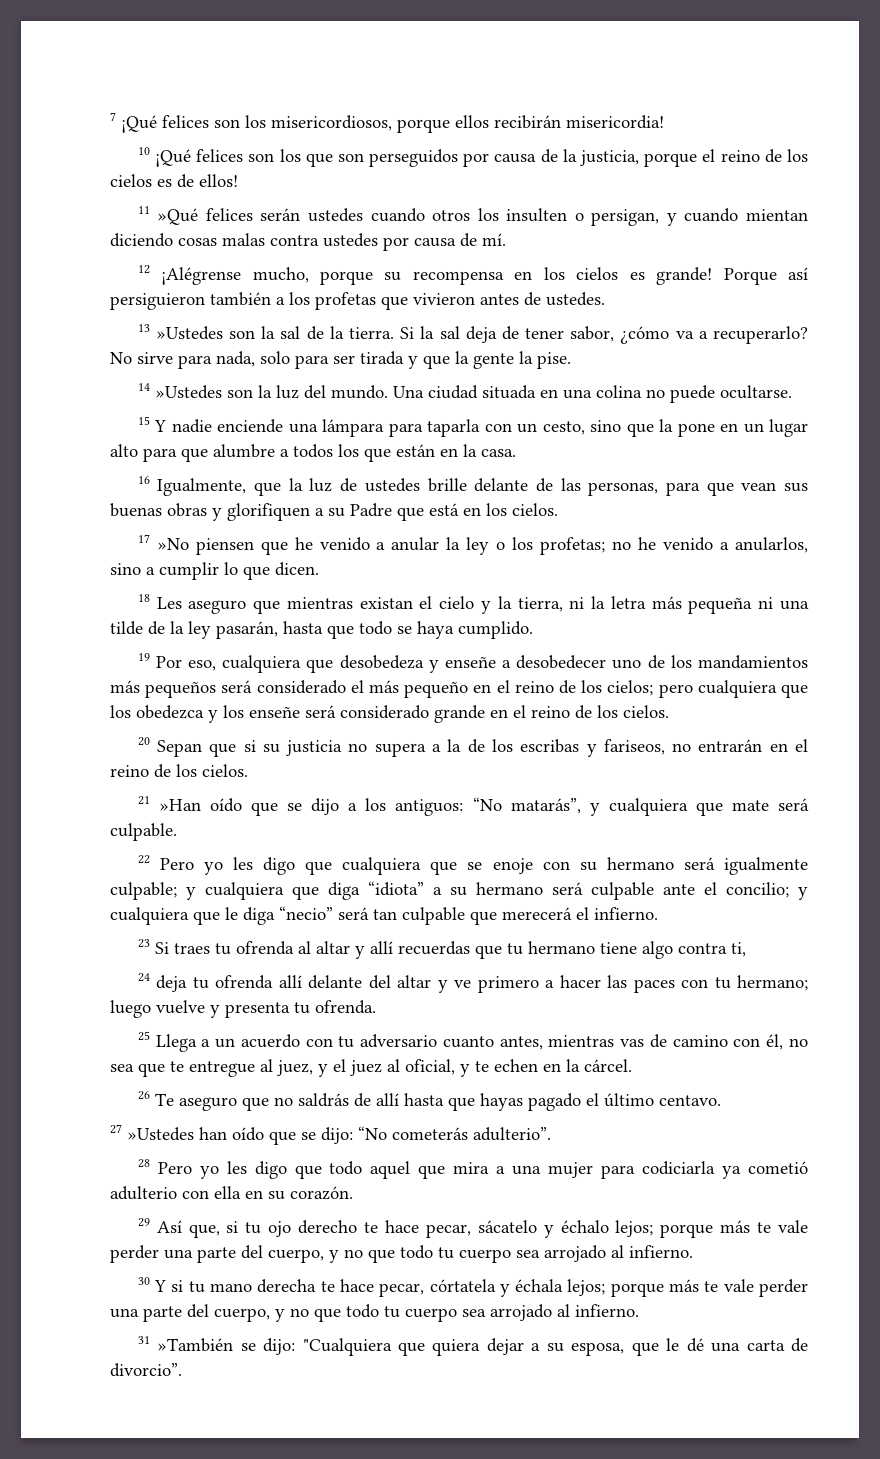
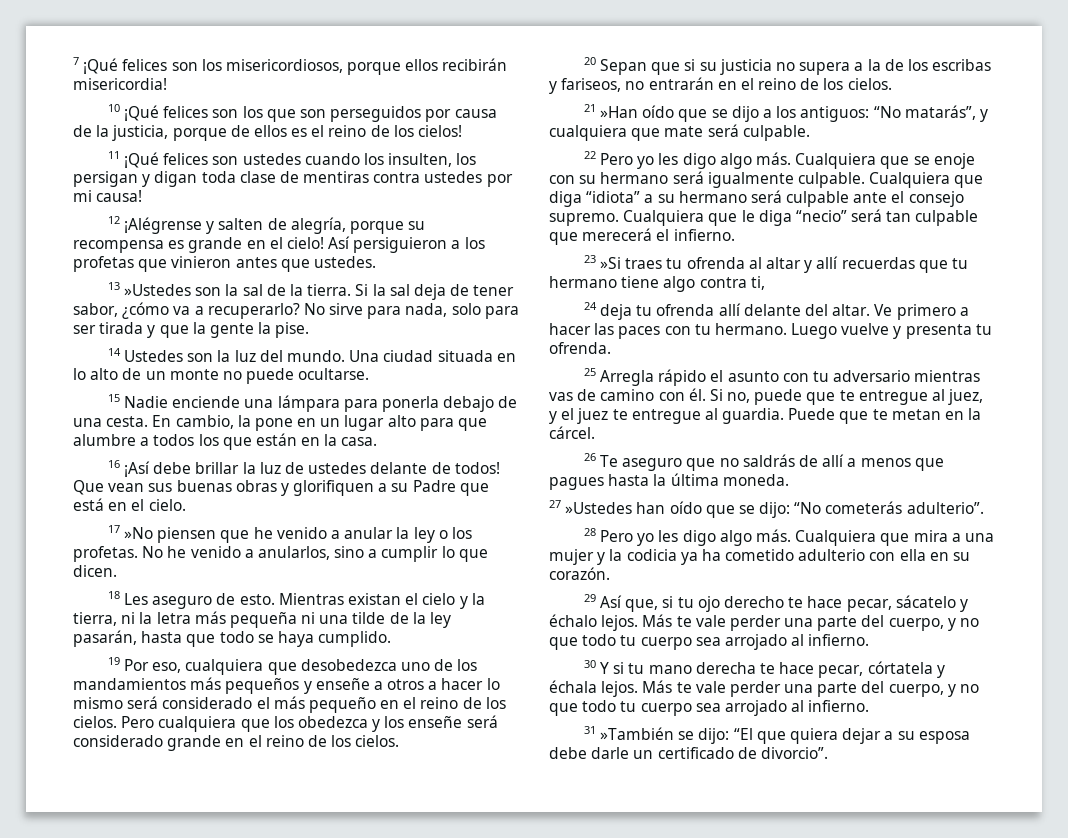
- 10 ¡Qué felices son los que son perseguidos por causa de la justicia, porque el reino de los cielos es de ellos!
- 11 »Qué felices serán ustedes cuando otros los insulten o persigan, y cuando mientan diciendo cosas malas contra ustedes por causa de mí.
- 12 ¡Alégrense mucho, porque su recompensa en los cielos es grande! Porque así persiguieron también a los profetas que vivieron antes de ustedes.
+ 10 ¡Qué felices son los que son perseguidos por causa de la justicia, porque de ellos es el reino de los cielos!
+ 11 ¡Qué felices son ustedes cuando los insulten, los persigan y digan toda clase de mentiras contra ustedes por mi causa!
+ 12 ¡Alégrense y salten de alegría, porque su recompensa es grande en el cielo! Así persiguieron a los profetas que vinieron antes que ustedes.
- 14 »Ustedes son la luz del mundo.
+ 14 Ustedes son la luz del mundo.
- Una ciudad situada en una colina no puede ocultarse.
+ Una ciudad situada en lo alto de un monte no puede ocultarse.
- 15 Y nadie enciende una lámpara para taparla con un cesto, sino que la pone en un lugar alto para que alumbre a todos los que están en la casa.
+ 15 Nadie enciende una lámpara para ponerla debajo de una cesta. En cambio, la pone en un lugar alto para que alumbre a todos los que están en la casa.
- 16 Igualmente, que la luz de ustedes brille delante de las personas, para que vean sus buenas obras y glorifiquen a su Padre que está en los cielos.
+ 16 ¡Así debe brillar la luz de ustedes delante de todos! Que vean sus buenas obras y glorifiquen a su Padre que está en el cielo.
- 17 »No piensen que he venido a anular la ley o los profetas; no he venido a anularlos, sino a cumplir lo que dicen.
+ 17 »No piensen que he venido a anular la ley o los profetas. No he venido a anularlos, sino a cumplir lo que dicen.
- 18 Les aseguro que mientras existan el cielo y la tierra, ni la letra más pequeña ni una tilde de la ley pasarán, hasta que todo se haya cumplido.
+ 18 Les aseguro de esto. Mientras existan el cielo y la tierra, ni la letra más pequeña ni una tilde de la ley pasarán, hasta que todo se haya cumplido.
- 19 Por eso, cualquiera que desobedeza y enseñe a desobedecer uno de los mandamientos más pequeños será considerado el más pequeño en el reino de los cielos; pero cualquiera que los obedezca y los enseñe será considerado grande en el reino de los cielos.
+ 19 Por eso, cualquiera que desobedezca uno de los mandamientos más pequeños y enseñe a otros a hacer lo mismo será considerado el más pequeño en el reino de los cielos. Pero cualquiera que los obedezca y los enseñe será considerado grande en el reino de los cielos.
- 22 Pero yo les digo que cualquiera que se enoje con su hermano será igualmente culpable; y cualquiera que diga “idiota” a su hermano será culpable ante el concilio; y cualquiera que le diga “necio” será tan culpable que merecerá el infierno.
+ 22 Pero yo les digo algo más. Cualquiera que se enoje con su hermano será igualmente culpable. Cualquiera que diga “idiota” a su hermano será culpable ante el consejo supremo. Cualquiera que le diga “necio” será tan culpable que merecerá el infierno.
- 23 Si traes tu ofrenda al altar y allí recuerdas que tu hermano tiene algo contra ti,
+ 23 »Si traes tu ofrenda al altar y allí recuerdas que tu hermano tiene algo contra ti,
- 24 deja tu ofrenda allí delante del altar y ve primero a hacer las paces con tu hermano; luego vuelve y presenta tu ofrenda.
+ 24 deja tu ofrenda allí delante del altar. Ve primero a hacer las paces con tu hermano. Luego vuelve y presenta tu ofrenda.
- 25 Llega a un acuerdo con tu adversario cuanto antes, mientras vas de camino con él, no sea que te entregue al juez, y el juez al oficial, y te echen en la cárcel.
+ 25 Arregla rápido el asunto con tu adversario mientras vas de camino con él. Si no, puede que te entregue al juez, y el juez te entregue al guardia. Puede que te metan en la cárcel.
- 26 Te aseguro que no saldrás de allí hasta que hayas pagado el último centavo.
+ 26 Te aseguro que no saldrás de allí a menos que pagues hasta la última moneda.
- 28 Pero yo les digo que todo aquel que mira a una mujer para codiciarla ya cometió adulterio con ella en su corazón.
+ 28 Pero yo les digo algo más. Cualquiera que mira a una mujer y la codicia ya ha cometido adulterio con ella en su corazón.
- 29 Así que, si tu ojo derecho te hace pecar, sácatelo y échalo lejos; porque más te vale perder una parte del cuerpo, y no que todo tu cuerpo sea arrojado al infierno.
+ 29 Así que, si tu ojo derecho te hace pecar, sácatelo y échalo lejos. Más te vale perder una parte del cuerpo, y no que todo tu cuerpo sea arrojado al infierno.
- 30 Y si tu mano derecha te hace pecar, córtatela y échala lejos; porque más te vale perder una parte del cuerpo, y no que todo tu cuerpo sea arrojado al infierno.
+ 30 Y si tu mano derecha te hace pecar, córtatela y échala lejos. Más te vale perder una parte del cuerpo, y no que todo tu cuerpo sea arrojado al infierno.
- 31 »También se dijo: "Cualquiera que quiera dejar a su esposa, que le dé una carta de divorcio”.
+ 31 »También se dijo: “El que quiera dejar a su esposa debe darle un certificado de divorcio”.

